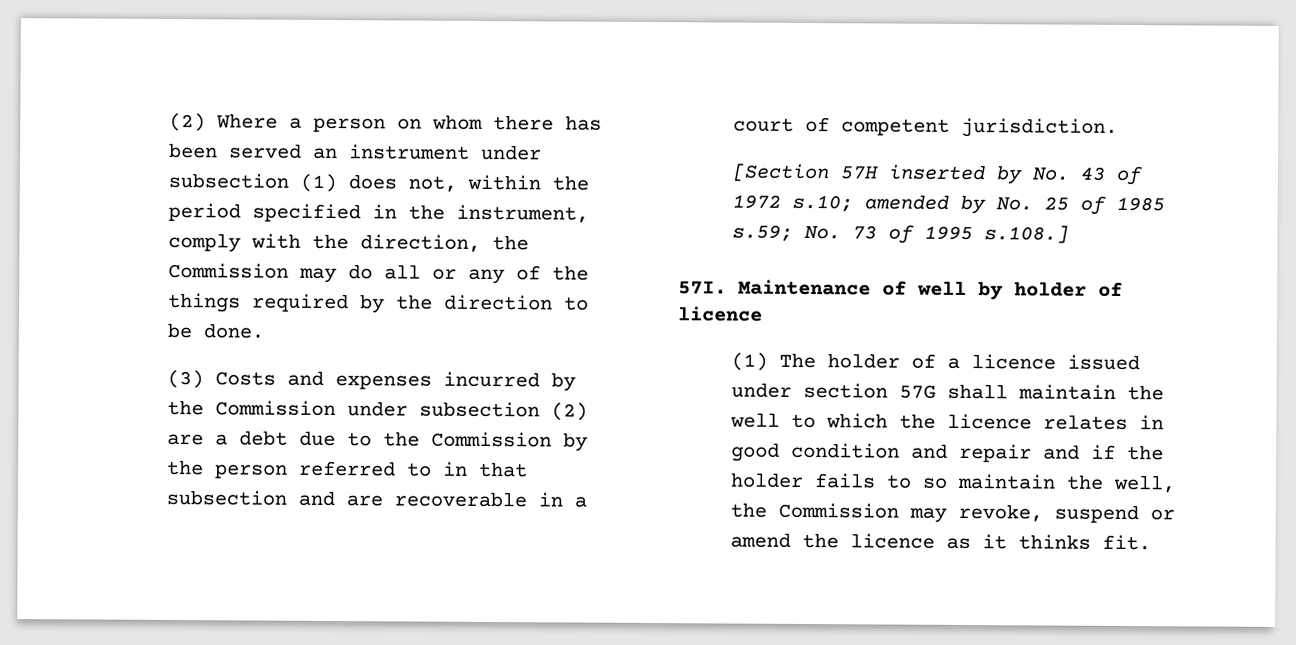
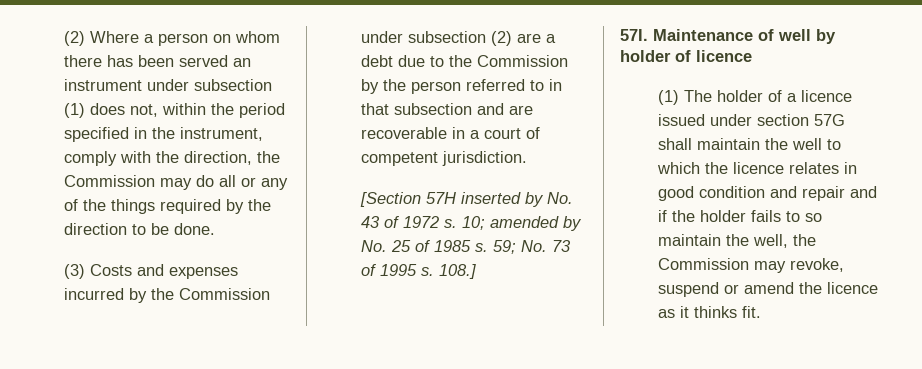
- [Section 57H inserted by No. 43 of 1972 s.10; amended by No. 25 of 1985 s.59; No. 73 of 1995 s.108.]
+ [Section 57H inserted by No. 43 of 1972 s. 10; amended by No. 25 of 1985 s. 59; No. 73 of 1995 s. 108.]

